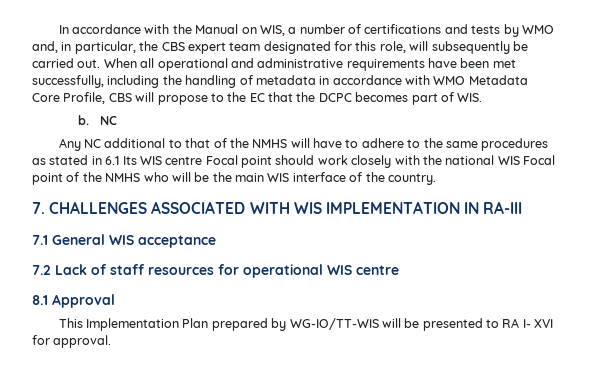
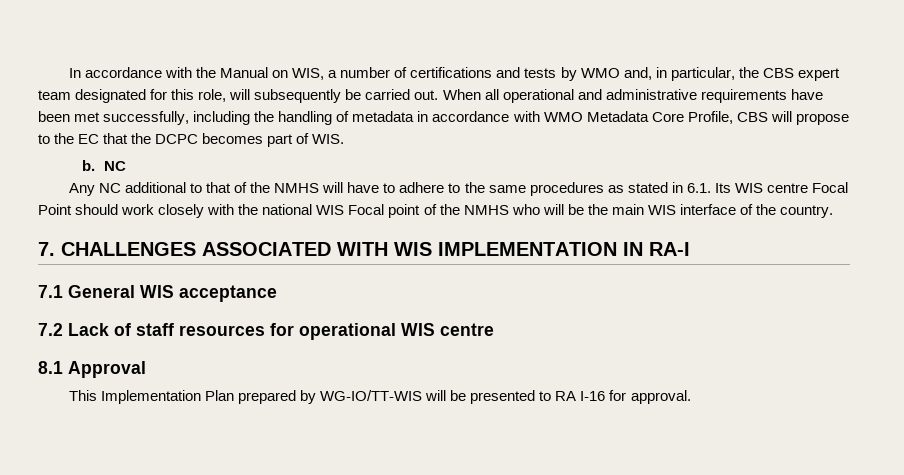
- Any NC additional to that of the NMHS will have to adhere to the same procedures as stated in 6.1 Its WIS centre Focal point should work closely with the national WIS Focal point of the NMHS who will be the main WIS interface of the country.
+ Any NC additional to that of the NMHS will have to adhere to the same procedures as stated in 6.1. Its WIS centre Focal Point should work closely with the national WIS Focal point of the NMHS who will be the main WIS interface of the country.
- 7. CHALLENGES ASSOCIATED WITH WIS IMPLEMENTATION IN RA-III
+ 7. CHALLENGES ASSOCIATED WITH WIS IMPLEMENTATION IN RA-I
- This Implementation Plan prepared by WG-IO/TT-WIS will be presented to RA I- XVI for approval.
+ This Implementation Plan prepared by WG-IO/TT-WIS will be presented to RA I-16 for approval.

